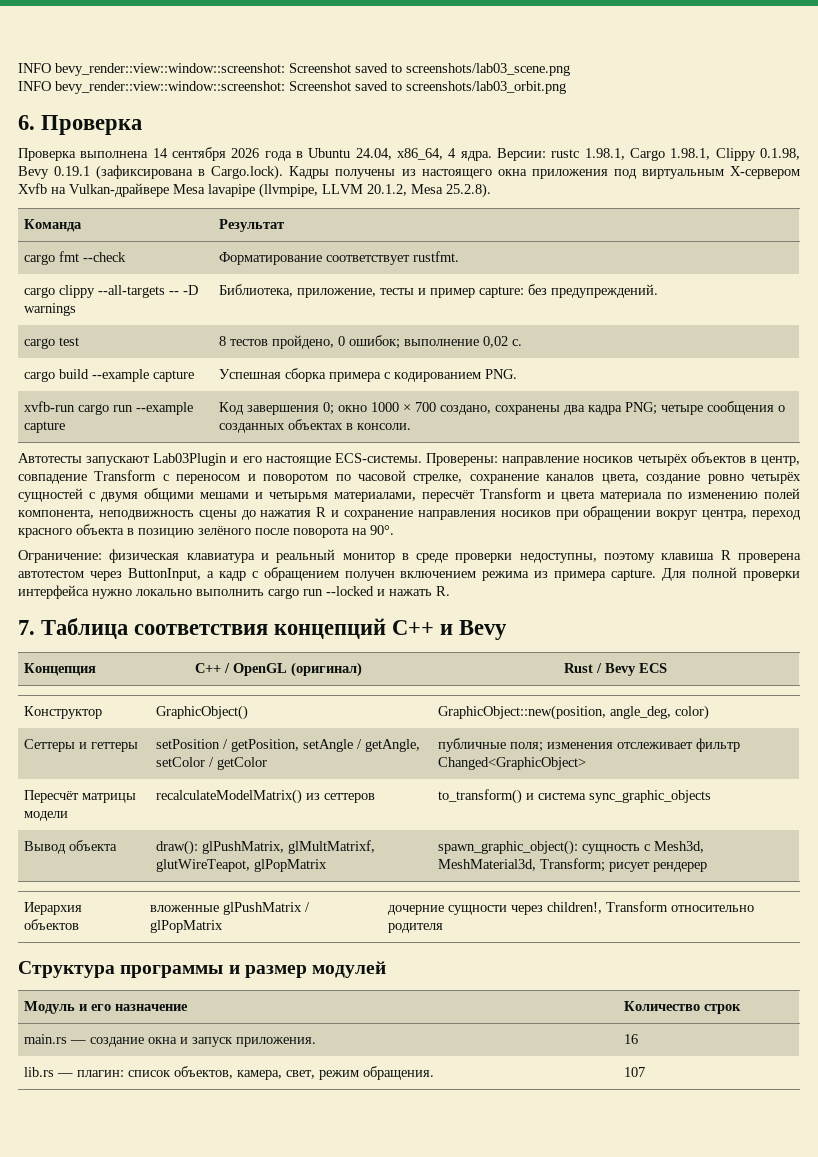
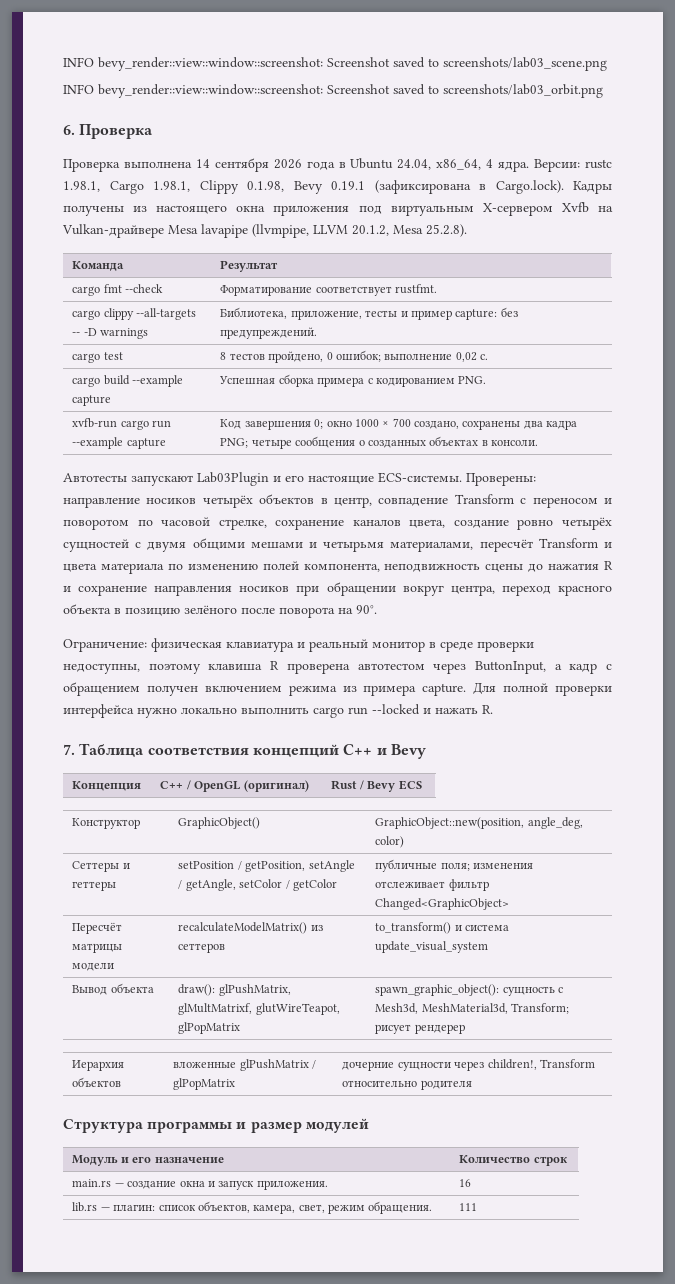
- Пересчёт матрицы модели | recalculateModelMatrix() из сеттеров | to_transform() и система sync_graphic_objects
+ Пересчёт матрицы модели | recalculateModelMatrix() из сеттеров | to_transform() и система update_visual_system
- lib.rs — плагин: список объектов, камера, свет, режим обращения. | 107
+ lib.rs — плагин: список объектов, камера, свет, режим обращения. | 111

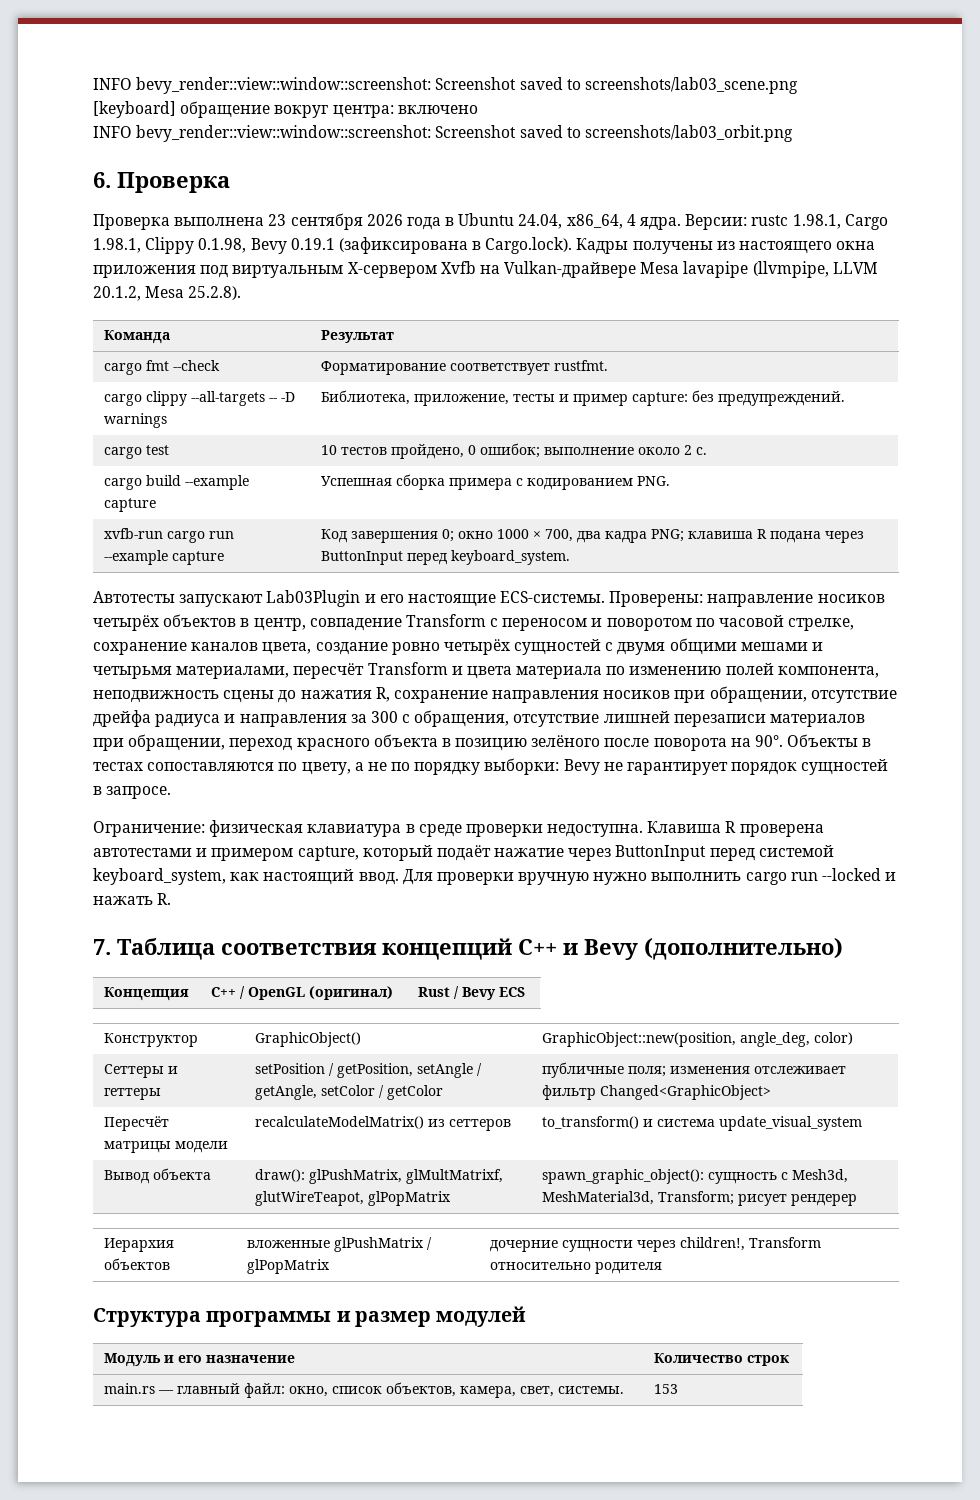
+ [keyboard] обращение вокруг центра: включено
- Проверка выполнена 14 сентября 2026 года в Ubuntu 24.04, x86_64, 4 ядра.
+ Проверка выполнена 23 сентября 2026 года в Ubuntu 24.04, x86_64, 4 ядра.
- cargo test | 8 тестов пройдено, 0 ошибок; выполнение 0,02 с.
+ cargo test | 10 тестов пройдено, 0 ошибок; выполнение около 2 с.
- xvfb-run cargo run --example capture | Код завершения 0; окно 1000 × 700 создано, сохранены два кадра PNG; четыре сообщения о созданных объектах в консоли.
+ xvfb-run cargo run --example capture | Код завершения 0; окно 1000 × 700, два кадра PNG; клавиша R подана через ButtonInput перед keyboard_system.
- направление носиков четырёх объектов в центр, совпадение Transform с переносом и поворотом по часовой стрелке, сохранение каналов цвета, создание ровно четырёх сущностей с двумя общими мешами и четырьмя материалами, пересчёт Transform и цвета материала по изменению полей компонента, неподвижность сцены до нажатия R и сохранение направления носиков при обращении вокруг центра, переход красного объекта в позицию зелёного после поворота на 90°.
- Ограничение: физическая клавиатура и реальный монитор в среде проверки недоступны, поэтому клавиша R проверена автотестом через ButtonInput, а кадр с обращением получен включением режима из примера capture. Для полной проверки интерфейса нужно локально выполнить cargo run --locked и нажать R.
+ направление носиков четырёх объектов в центр, совпадение Transform с переносом и поворотом по часовой стрелке, сохранение каналов цвета, создание ровно четырёх сущностей с двумя общими мешами и четырьмя материалами, пересчёт Transform и цвета материала по изменению полей компонента, неподвижность сцены до нажатия R, сохранение направления носиков при обращении, отсутствие дрейфа радиуса и направления за 300 с обращения, отсутствие лишней перезаписи материалов при обращении, переход красного объекта в позицию зелёного после поворота на 90°. Объекты в тестах сопоставляются по цвету, а не по порядку выборки: Bevy не гарантирует порядок сущностей в запросе.
+ Ограничение: физическая клавиатура в среде проверки недоступна. Клавиша R проверена автотестами и примером capture, который подаёт нажатие через ButtonInput перед системой keyboard_system, как настоящий ввод. Для проверки вручную нужно выполнить cargo run --locked и нажать R.
- 7. Таблица соответствия концепций C++ и Bevy
+ 7. Таблица соответствия концепций C++ и Bevy (дополнительно)
- main.rs — создание окна и запуск приложения. | 16
- lib.rs — плагин: список объектов, камера, свет, режим обращения. | 111
+ main.rs — главный файл: окно, список объектов, камера, свет, системы. | 153

